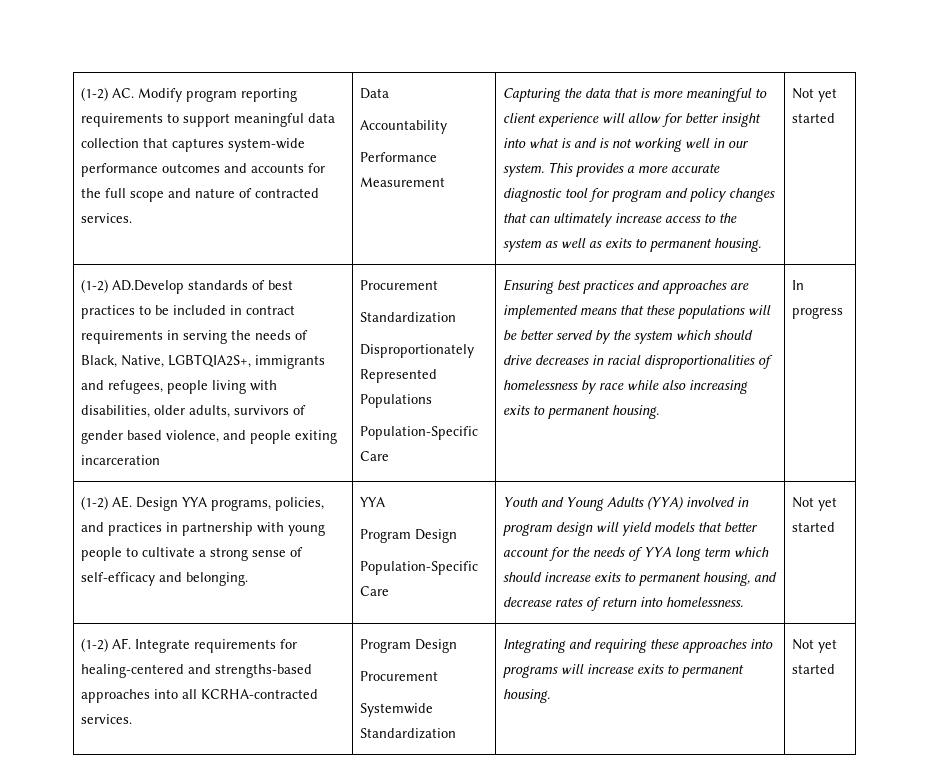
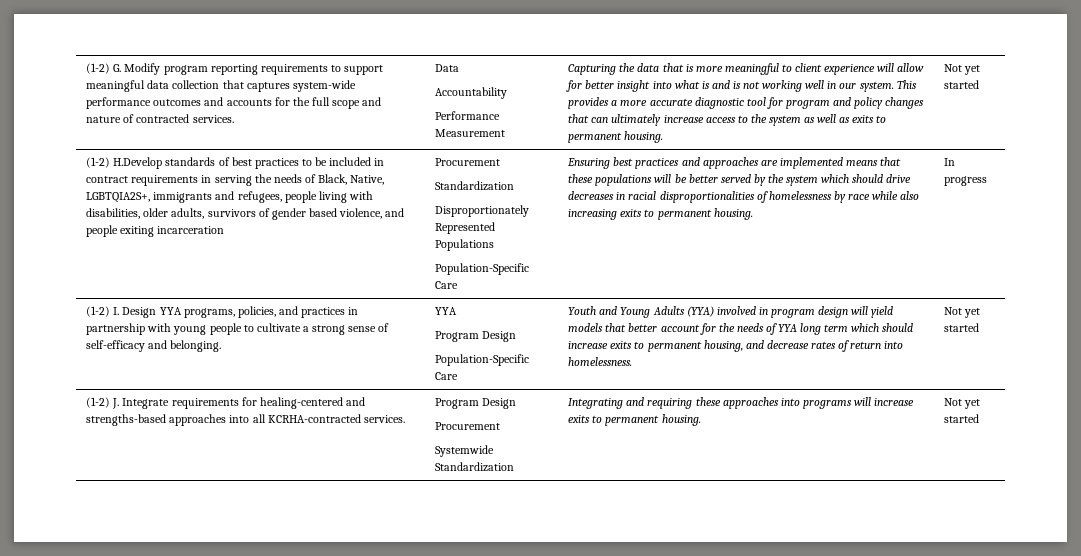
- (1-2) AC. Modify program reporting requirements to support meaningful data collection that captures system-wide performance outcomes and accounts for the full scope and nature of contracted services.
+ (1-2) G. Modify program reporting requirements to support meaningful data collection that captures system-wide performance outcomes and accounts for the full scope and nature of contracted services.
- (1-2) AD.Develop standards of best practices to be included in contract requirements in serving the needs of Black, Native, LGBTQIA2S+, immigrants and refugees, people living with disabilities, older adults, survivors of gender based violence, and people exiting incarceration
+ (1-2) H.Develop standards of best practices to be included in contract requirements in serving the needs of Black, Native, LGBTQIA2S+, immigrants and refugees, people living with disabilities, older adults, survivors of gender based violence, and people exiting incarceration
- (1-2) AE. Design YYA programs, policies, and practices in partnership with young people to cultivate a strong sense of self-efficacy and belonging.
+ (1-2) I. Design YYA programs, policies, and practices in partnership with young people to cultivate a strong sense of self-efficacy and belonging.
- (1-2) AF. Integrate requirements for healing-centered and strengths-based approaches into all KCRHA-contracted services. | Program Design
+ (1-2) J. Integrate requirements for healing-centered and strengths-based approaches into all KCRHA-contracted services. | Program Design

